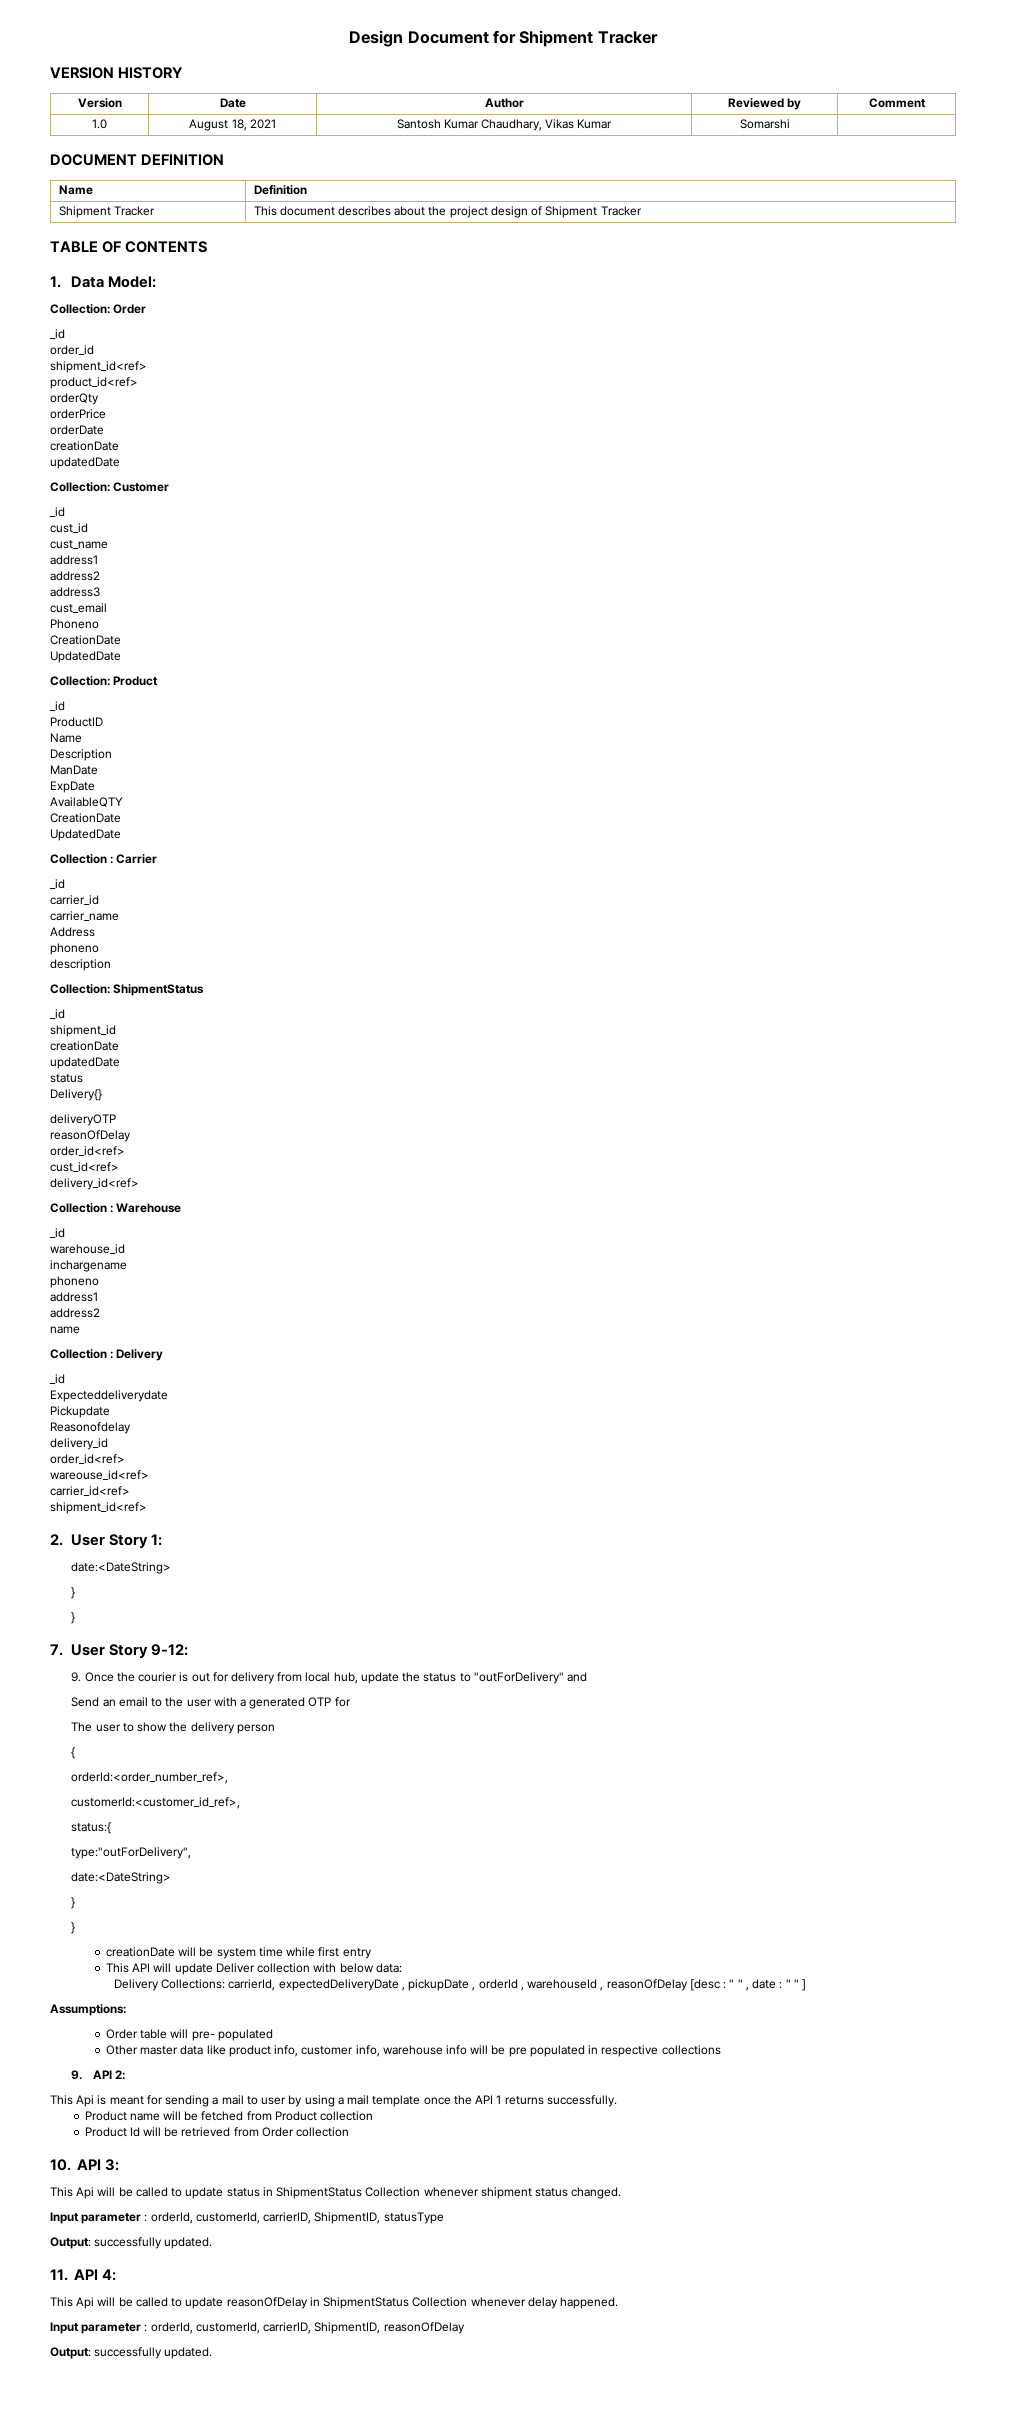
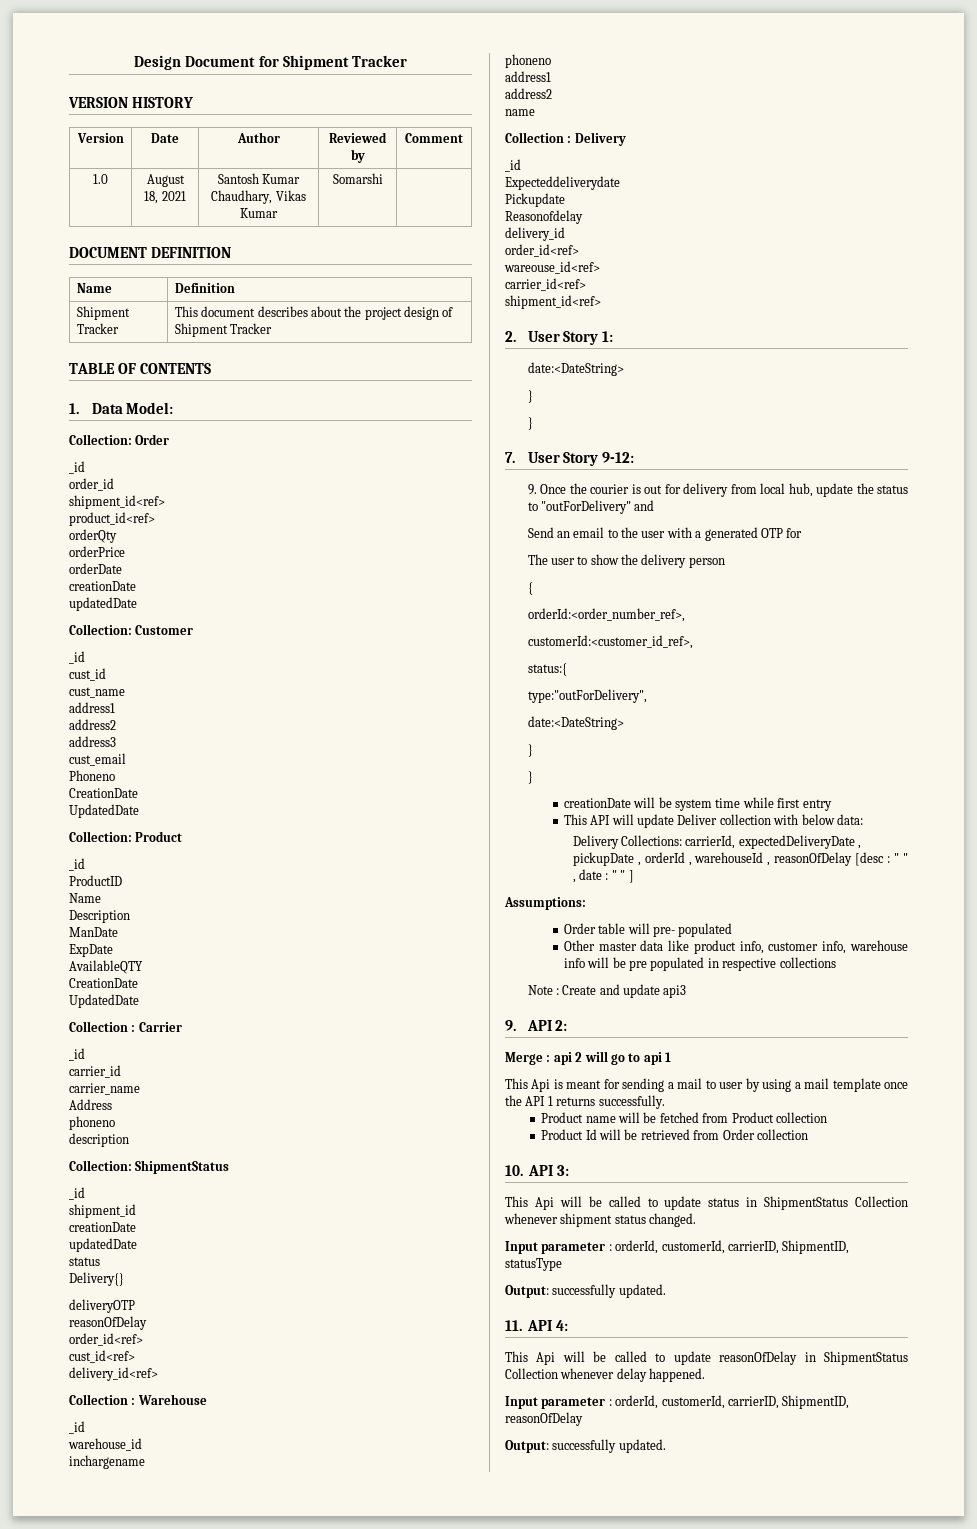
+ Note : Create and update api3
  9. API 2:
+ Merge : api 2 will go to api 1

